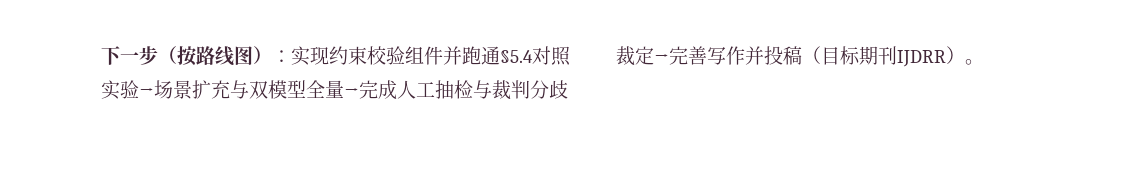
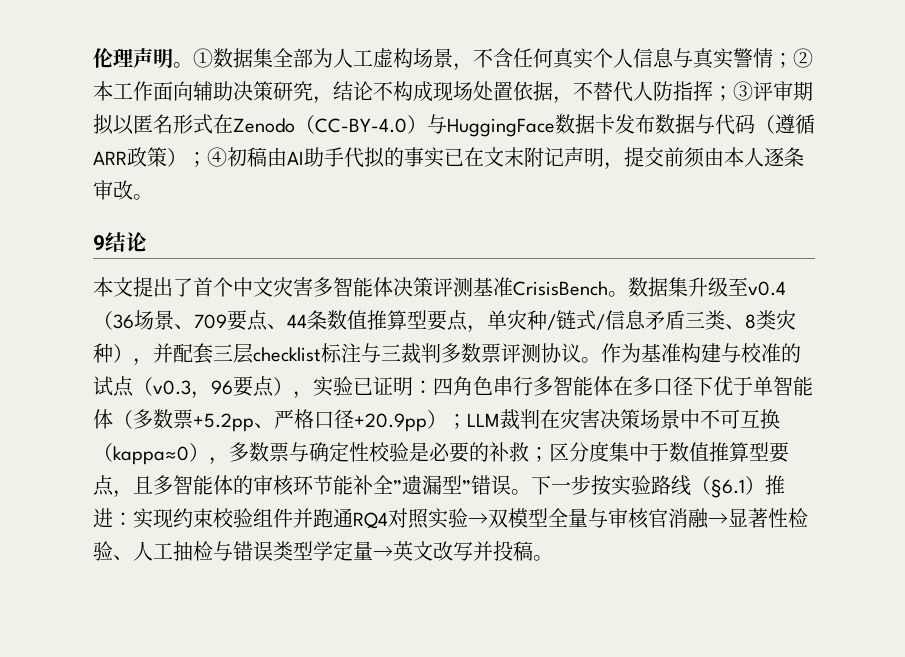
- 下一步（按路线图）：实现约束校验组件并跑通§5.4对照实验→场景扩充与双模型全量→完成人工抽检与裁判分歧裁定→完善写作并投稿（目标期刊IJDRR）。
+ 伦理声明。①数据集全部为人工虚构场景，不含任何真实个人信息与真实警情；②本工作面向辅助决策研究，结论不构成现场处置依据，不替代人防指挥；③评审期拟以匿名形式在Zenodo（CC-BY-4.0）与HuggingFace数据卡发布数据与代码（遵循ARR政策）；④初稿由AI助手代拟的事实已在文末附记声明，提交前须由本人逐条审改。
+ 9结论
+ 本文提出了首个中文灾害多智能体决策评测基准CrisisBench。数据集升级至v0.4（36场景、709要点、44条数值推算型要点，单灾种/链式/信息矛盾三类、8类灾种），并配套三层checklist标注与三裁判多数票评测协议。作为基准构建与校准的试点（v0.3，96要点），实验已证明：四角色串行多智能体在多口径下优于单智能体（多数票+5.2pp、严格口径+20.9pp）；LLM裁判在灾害决策场景中不可互换（kappa≈0），多数票与确定性校验是必要的补救；区分度集中于数值推算型要点，且多智能体的审核环节能补全”遗漏型”错误。下一步按实验路线（§6.1）推进：实现约束校验组件并跑通RQ4对照实验→双模型全量与审核官消融→显著性检验、人工抽检与错误类型学定量→英文改写并投稿。

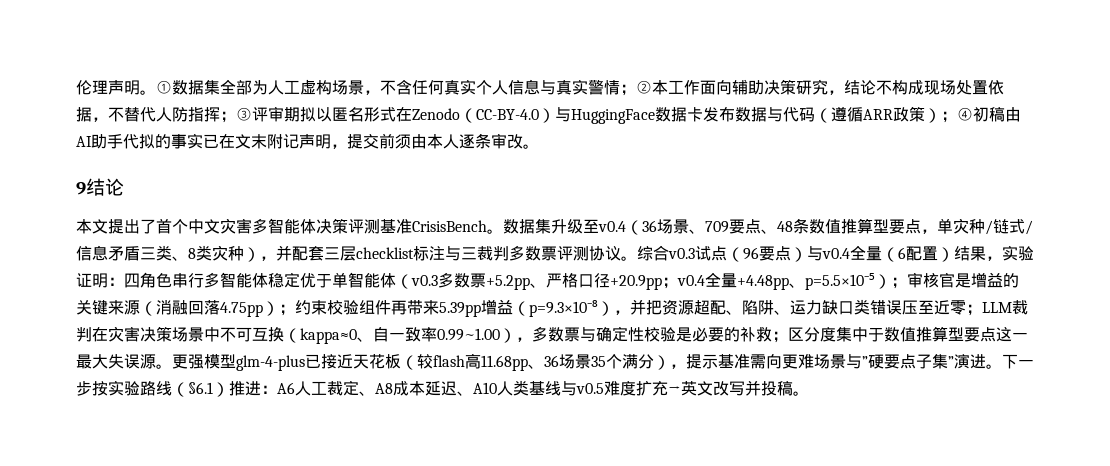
- 数据集升级至v0.4（36场景、709要点、44条数值推算型要点，单灾种/链式/信息矛盾三类、8类灾种），并配套三层checklist标注与三裁判多数票评测协议。
+ 数据集升级至v0.4（36场景、709要点、48条数值推算型要点，单灾种/链式/信息矛盾三类、8类灾种），并配套三层checklist标注与三裁判多数票评测协议。
- 作为基准构建与校准的试点（v0.3，96要点），实验已证明：四角色串行多智能体在多口径下优于单智能体（多数票+5.2pp、严格口径+20.9pp）；LLM裁判在灾害决策场景中不可互换（kappa≈0），多数票与确定性校验是必要的补救；区分度集中于数值推算型要点，且多智能体的审核环节能补全”遗漏型”错误。
+ 综合v0.3试点（96要点）与v0.4全量（6配置）结果，实验证明：四角色串行多智能体稳定优于单智能体（v0.3多数票+5.2pp、严格口径+20.9pp；v0.4全量+4.48pp、p=5.5×10⁻⁵）；审核官是增益的关键来源（消融回落4.75pp）；约束校验组件再带来5.39pp增益（p=9.3×10⁻⁸），并把资源超配、陷阱、运力缺口类错误压至近零；LLM裁判在灾害决策场景中不可互换（kappa≈0、自一致率0.99~1.00），多数票与确定性校验是必要的补救；区分度集中于数值推算型要点这一最大失误源。更强模型glm-4-plus已接近天花板（较flash高11.68pp、36场景35个满分），提示基准需向更难场景与”硬要点子集”演进。
- 下一步按实验路线（§6.1）推进：实现约束校验组件并跑通RQ4对照实验→双模型全量与审核官消融→显著性检验、人工抽检与错误类型学定量→英文改写并投稿。
+ 下一步按实验路线（§6.1）推进：A6人工裁定、A8成本延迟、A10人类基线与v0.5难度扩充→英文改写并投稿。

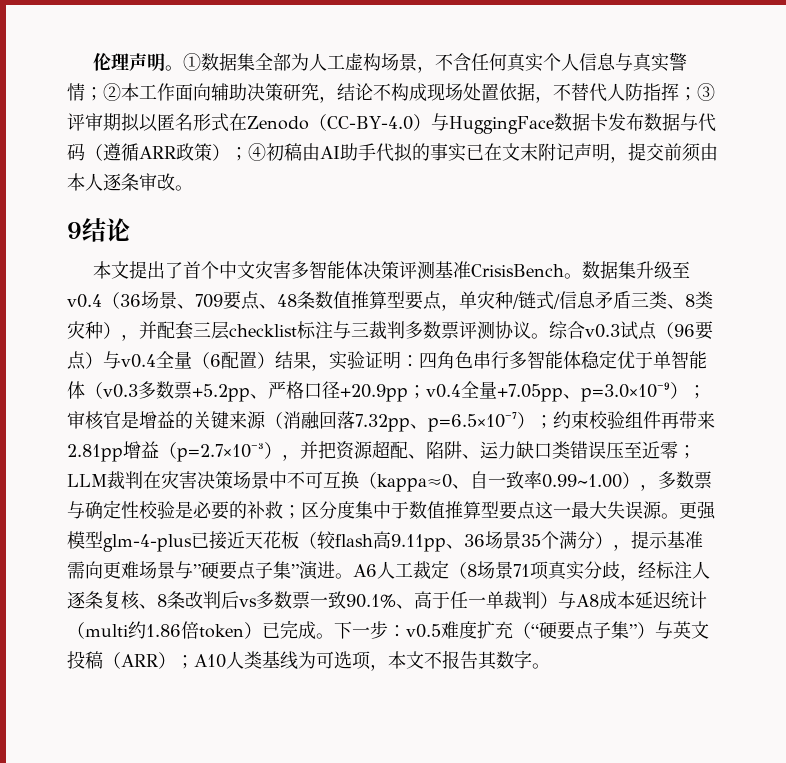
- v0.4全量+4.48pp、p=5.5×10⁻⁵）；
+ v0.4全量+7.05pp、p=3.0×10⁻⁹）；
- 审核官是增益的关键来源（消融回落4.75pp）；
+ 审核官是增益的关键来源（消融回落7.32pp、p=6.5×10⁻⁷）；
- 约束校验组件再带来5.39pp增益（p=9.3×10⁻⁸），并把资源超配、陷阱、运力缺口类错误压至近零；
+ 约束校验组件再带来2.81pp增益（p=2.7×10⁻³），并把资源超配、陷阱、运力缺口类错误压至近零；
- 更强模型glm-4-plus已接近天花板（较flash高11.68pp、36场景35个满分），提示基准需向更难场景与”硬要点子集”演进。
+ 更强模型glm-4-plus已接近天花板（较flash高9.11pp、36场景35个满分），提示基准需向更难场景与”硬要点子集”演进。
- 下一步按实验路线（§6.1）推进：A6人工裁定、A8成本延迟、A10人类基线与v0.5难度扩充→英文改写并投稿。
+ A6人工裁定（8场景71项真实分歧，经标注人逐条复核、8条改判后vs多数票一致90.1%、高于任一单裁判）与A8成本延迟统计（multi约1.86倍token）已完成。下一步：v0.5难度扩充（“硬要点子集”）与英文投稿（ARR）；A10人类基线为可选项，本文不报告其数字。

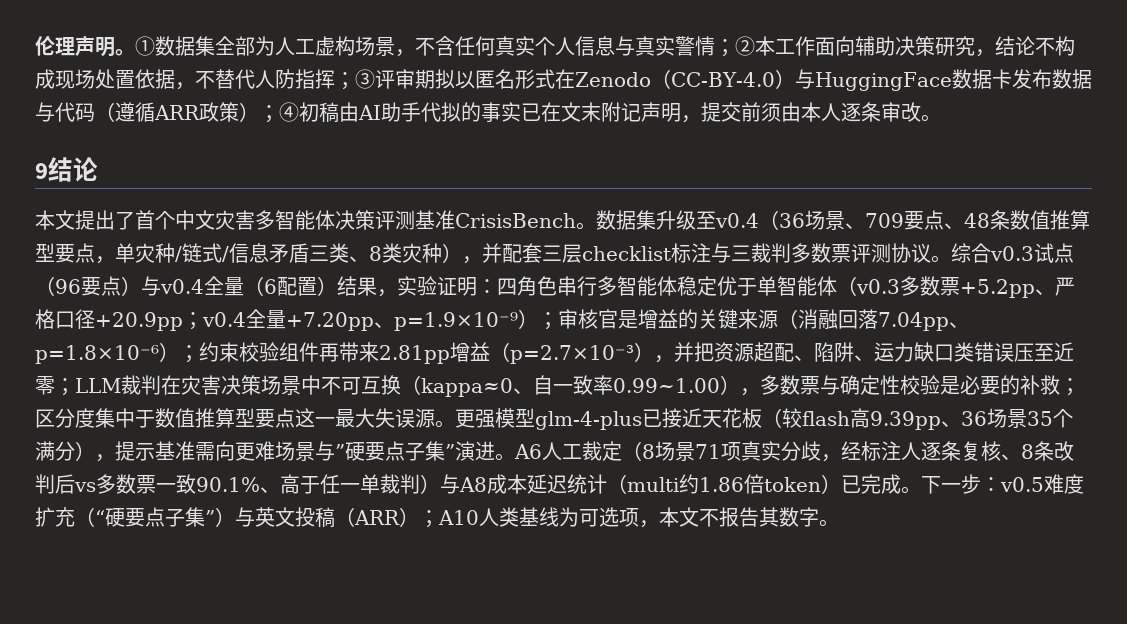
- v0.4全量+7.05pp、p=3.0×10⁻⁹）；
+ v0.4全量+7.20pp、p=1.9×10⁻⁹）；
- 审核官是增益的关键来源（消融回落7.32pp、p=6.5×10⁻⁷）；
+ 审核官是增益的关键来源（消融回落7.04pp、p=1.8×10⁻⁶）；
- 更强模型glm-4-plus已接近天花板（较flash高9.11pp、36场景35个满分），提示基准需向更难场景与”硬要点子集”演进。
+ 更强模型glm-4-plus已接近天花板（较flash高9.39pp、36场景35个满分），提示基准需向更难场景与”硬要点子集”演进。

